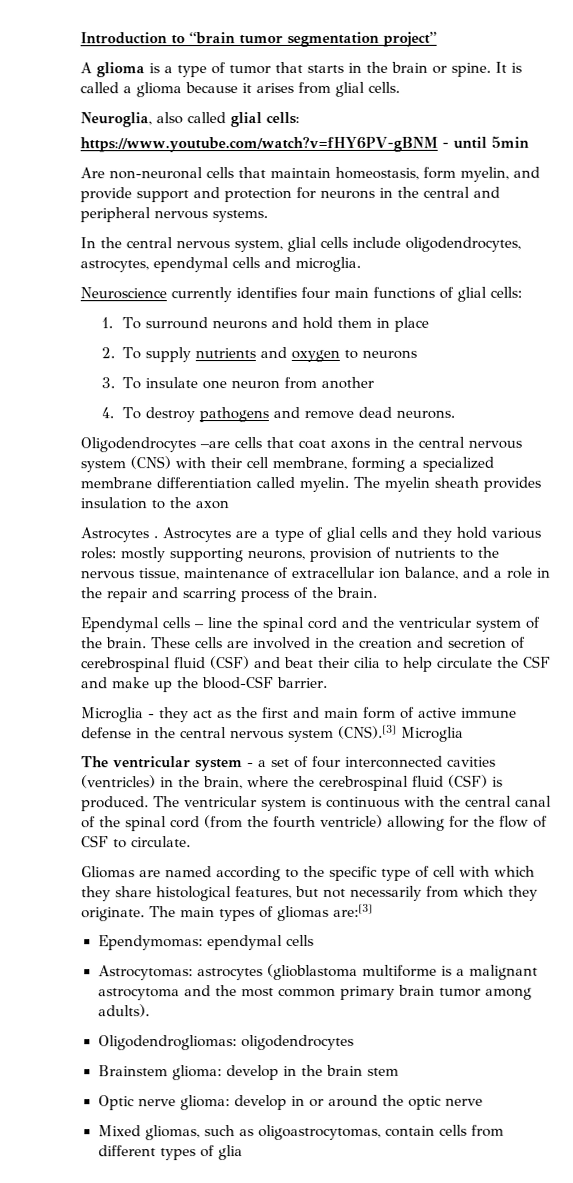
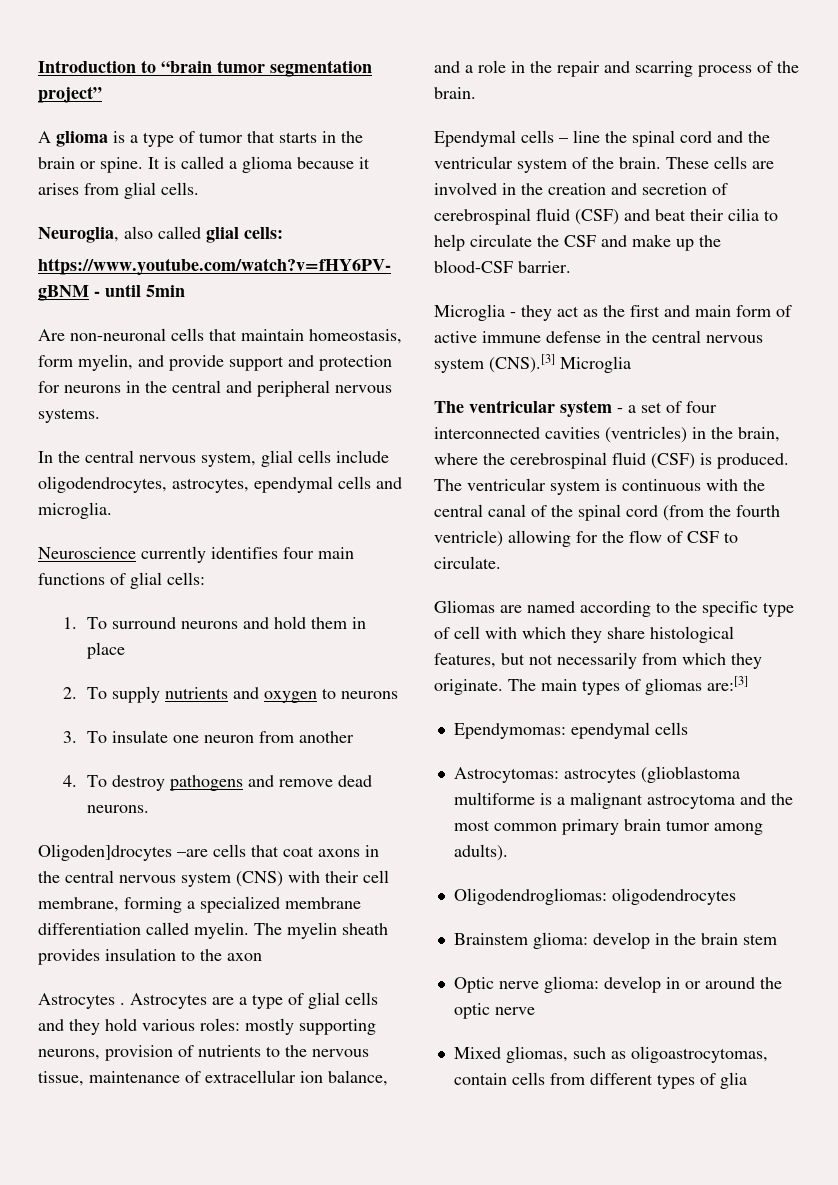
- Oligodendrocytes –are cells that coat axons in the central nervous system (CNS) with their cell membrane, forming a specialized membrane differentiation called myelin.
+ Oligoden]drocytes –are cells that coat axons in the central nervous system (CNS) with their cell membrane, forming a specialized membrane differentiation called myelin.

